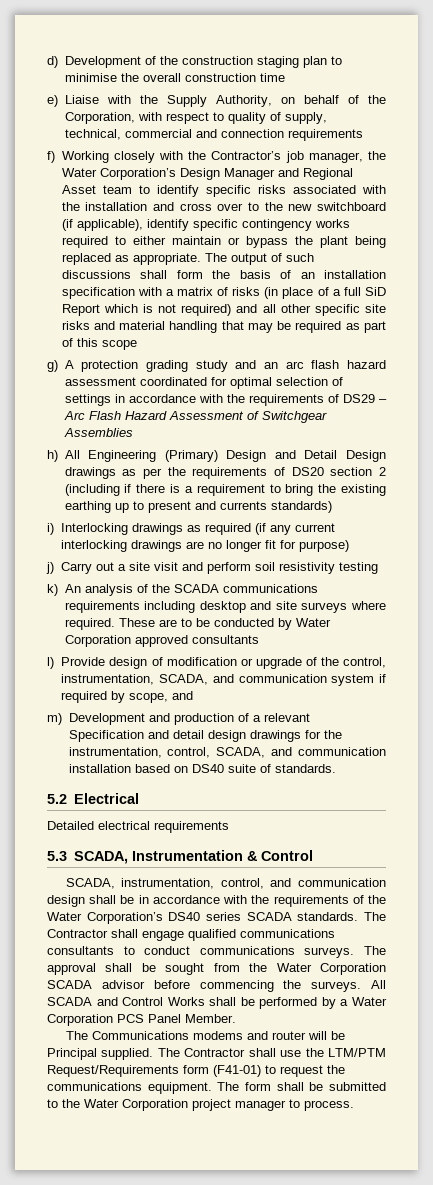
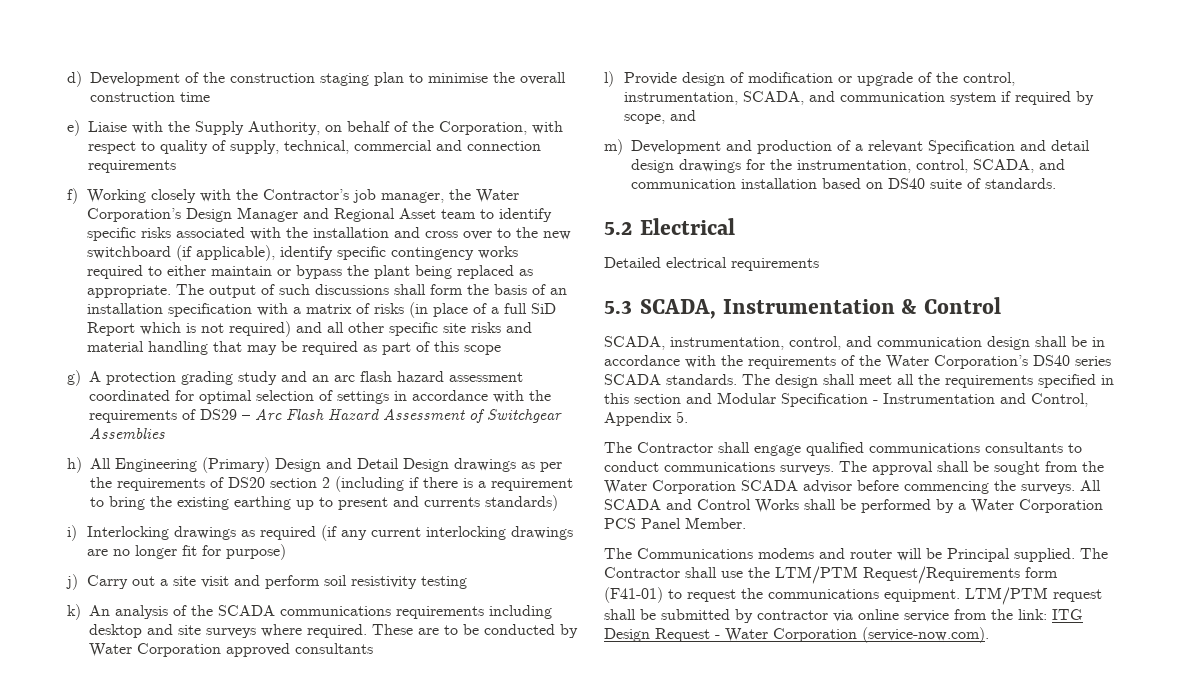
+ The design shall meet all the requirements specified in this section and Modular Specification - Instrumentation and Control, Appendix 5.
- The form shall be submitted to the Water Corporation project manager to process.
+ LTM/PTM request shall be submitted by contractor via online service from the link: ITG Design Request - Water Corporation (service-now.com).

